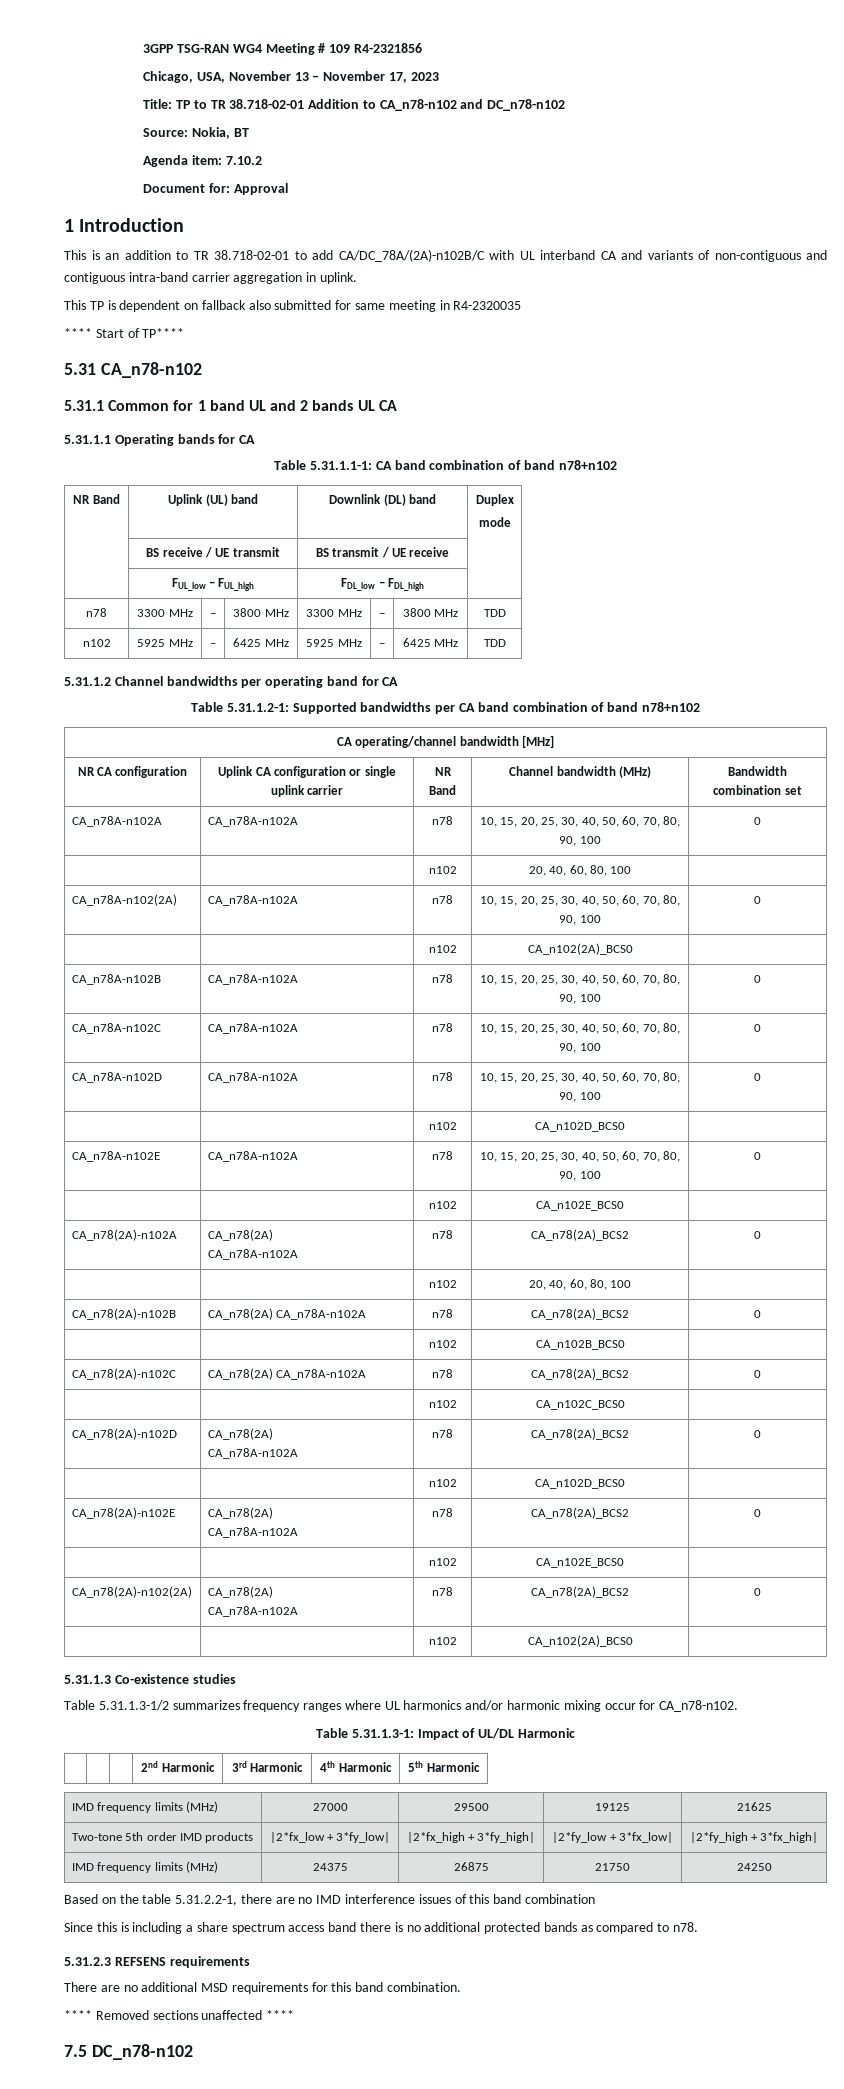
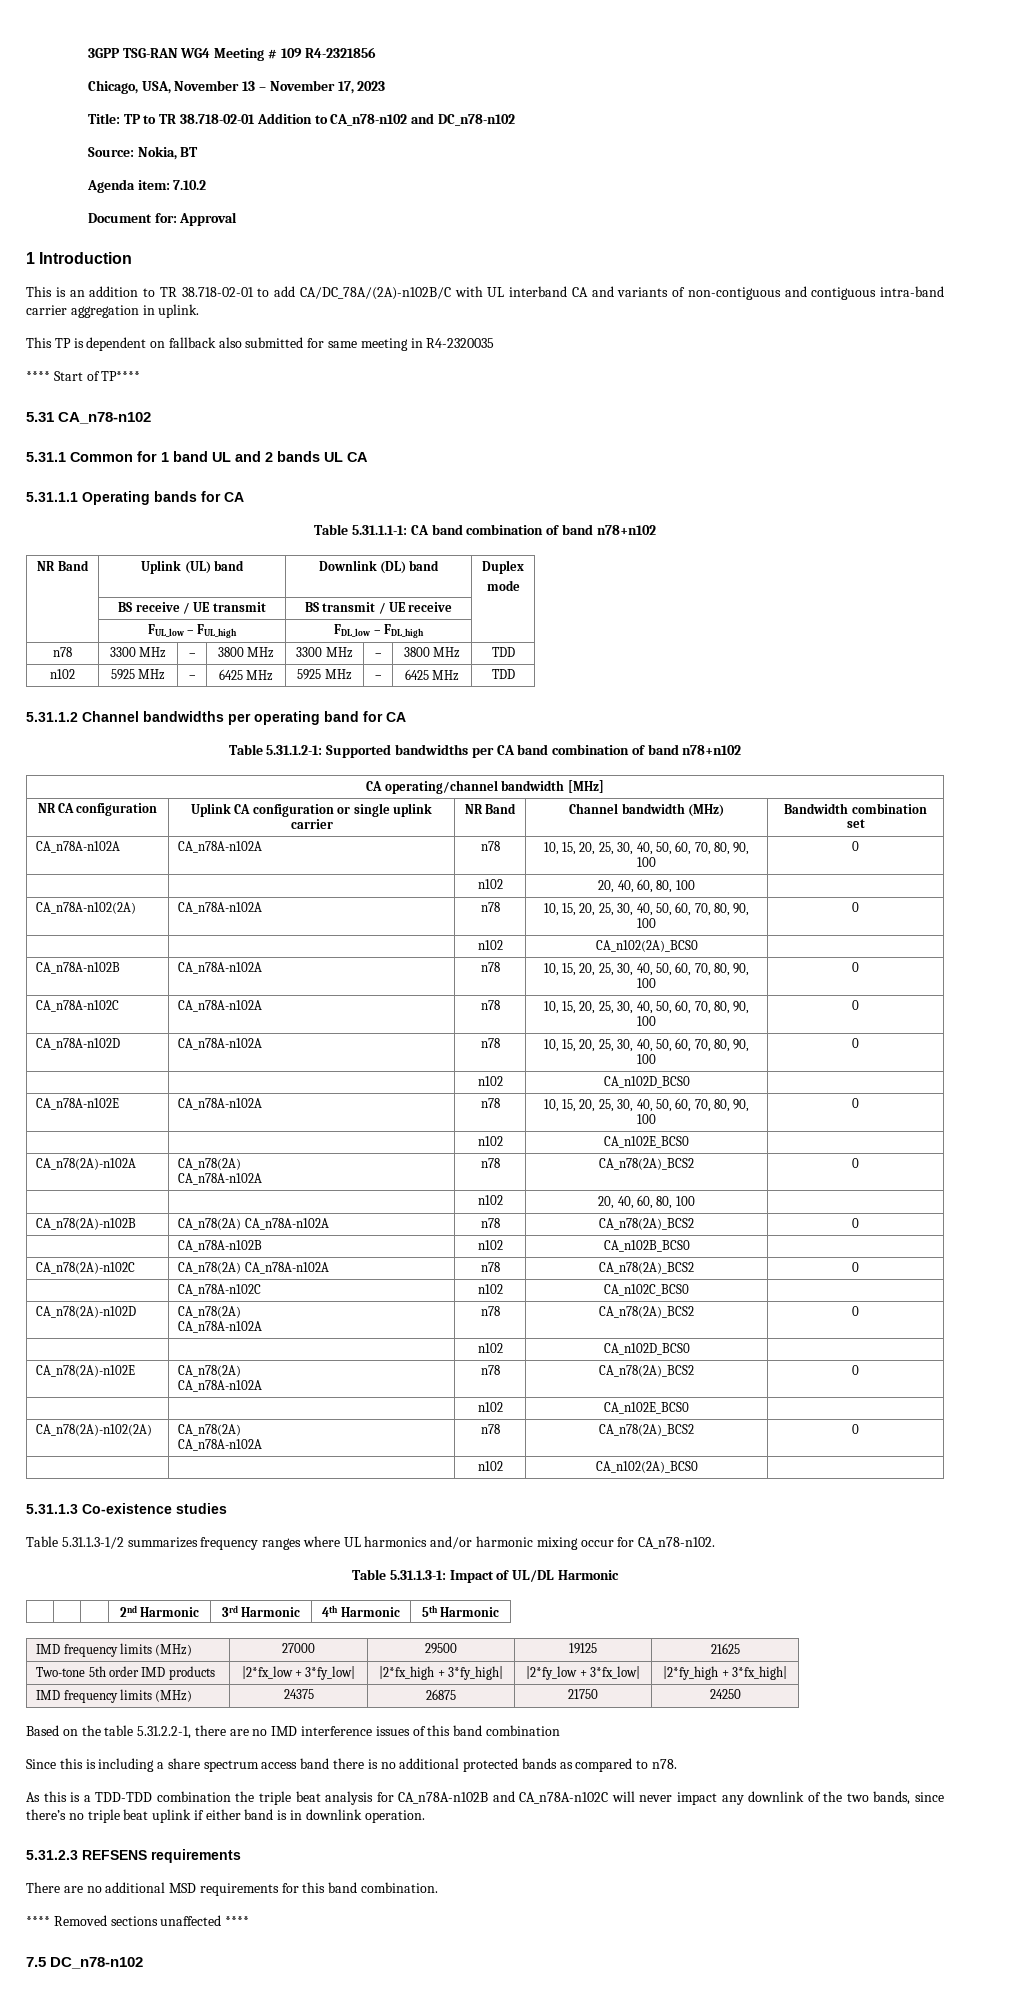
- | | n102 | CA_n102B_BCS0 |
+ | CA_n78A-n102B | n102 | CA_n102B_BCS0 |
- | | n102 | CA_n102C_BCS0 |
+ | CA_n78A-n102C | n102 | CA_n102C_BCS0 |
+ As this is a TDD-TDD combination the triple beat analysis for CA_n78A-n102B and CA_n78A-n102C will never impact any downlink of the two bands, since there’s no triple beat uplink if either band is in downlink operation.

